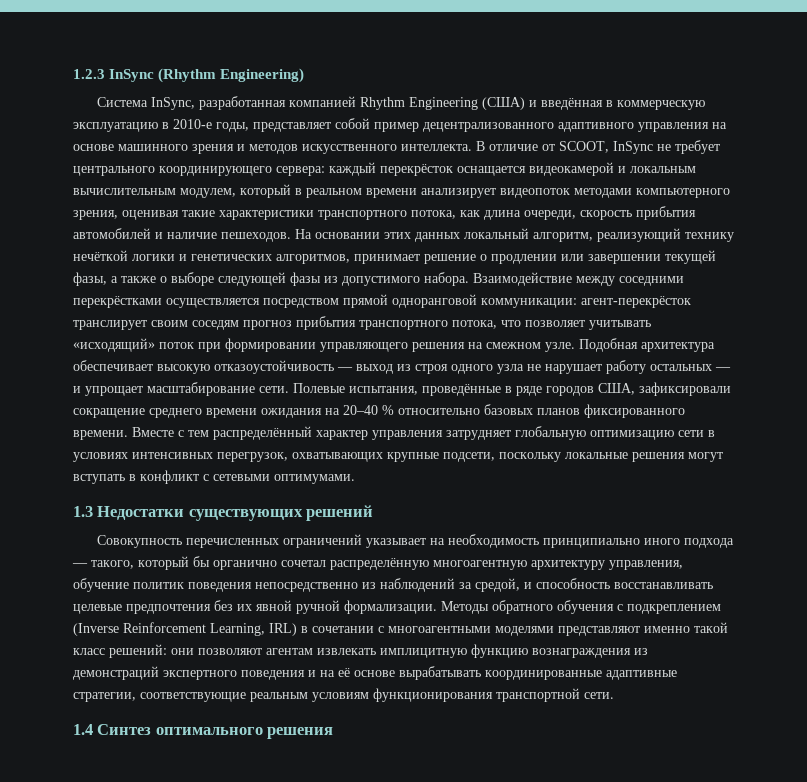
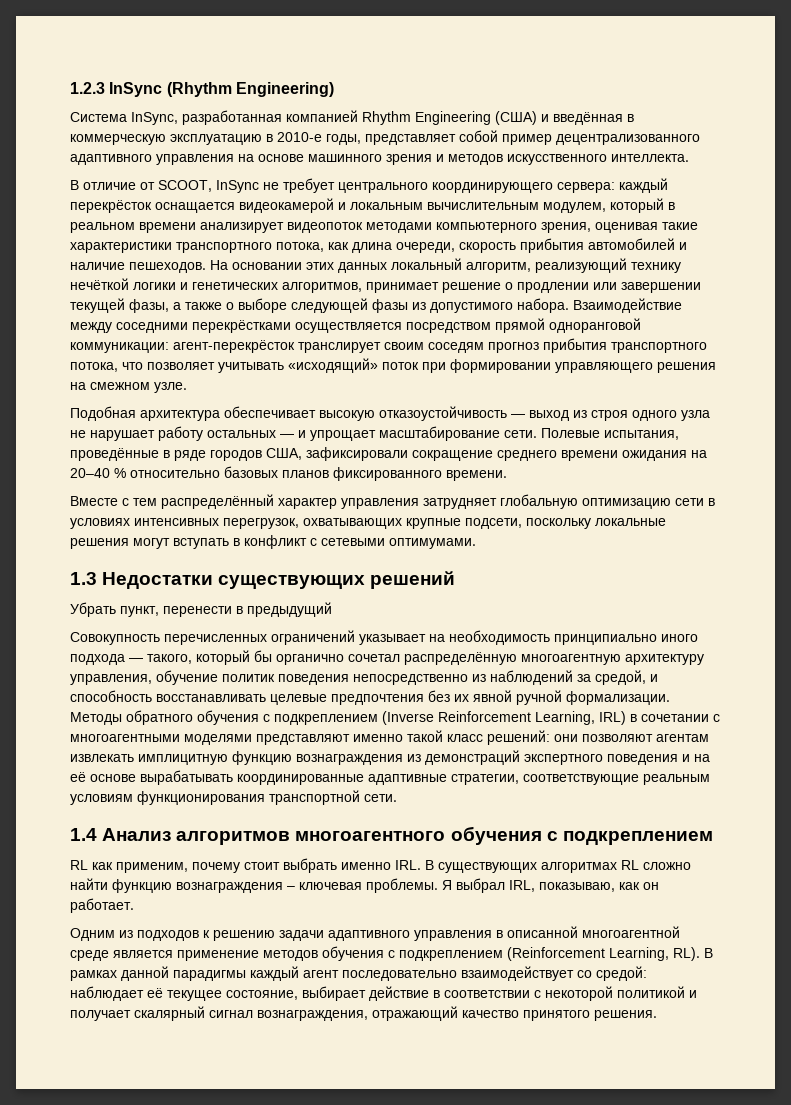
- Система InSync, разработанная компанией Rhythm Engineering (США) и введённая в коммерческую эксплуатацию в 2010-е годы, представляет собой пример децентрализованного адаптивного управления на основе машинного зрения и методов искусственного интеллекта. В отличие от SCOOT, InSync не требует центрального координирующего сервера:
+ Система InSync, разработанная компанией Rhythm Engineering (США) и введённая в коммерческую эксплуатацию в 2010-е годы, представляет собой пример децентрализованного адаптивного управления на основе машинного зрения и методов искусственного интеллекта.
+ В отличие от SCOOT, InSync не требует центрального координирующего сервера:
- Взаимодействие между соседними перекрёстками осуществляется посредством прямой одноранговой коммуникации: агент-перекрёсток транслирует своим соседям прогноз прибытия транспортного потока, что позволяет учитывать «исходящий» поток при формировании управляющего решения на смежном узле. Подобная архитектура обеспечивает высокую отказоустойчивость — выход из строя одного узла не нарушает работу остальных — и упрощает масштабирование сети.
+ Взаимодействие между соседними перекрёстками осуществляется посредством прямой одноранговой коммуникации: агент-перекрёсток транслирует своим соседям прогноз прибытия транспортного потока, что позволяет учитывать «исходящий» поток при формировании управляющего решения на смежном узле.
+ Подобная архитектура обеспечивает высокую отказоустойчивость — выход из строя одного узла не нарушает работу остальных — и упрощает масштабирование сети.
- Полевые испытания, проведённые в ряде городов США, зафиксировали сокращение среднего времени ожидания на 20–40 % относительно базовых планов фиксированного времени. Вместе с тем распределённый характер управления затрудняет глобальную оптимизацию сети в условиях интенсивных перегрузок, охватывающих крупные подсети, поскольку локальные решения могут вступать в конфликт с сетевыми оптимумами.
+ Полевые испытания, проведённые в ряде городов США, зафиксировали сокращение среднего времени ожидания на 20–40 % относительно базовых планов фиксированного времени.
+ Вместе с тем распределённый характер управления затрудняет глобальную оптимизацию сети в условиях интенсивных перегрузок, охватывающих крупные подсети, поскольку локальные решения могут вступать в конфликт с сетевыми оптимумами.
+ Убрать пункт, перенести в предыдущий
- 1.4 Синтез оптимального решения
+ 1.4 Анализ алгоритмов многоагентного обучения с подкреплением
+ RL как применим, почему стоит выбрать именно IRL. В существующих алгоритмах RL сложно найти функцию вознаграждения – ключевая проблемы. Я выбрал IRL, показываю, как он работает.
+ Одним из подходов к решению задачи адаптивного управления в описанной многоагентной среде является применение методов обучения с подкреплением (Reinforcement Learning, RL). В рамках данной парадигмы каждый агент последовательно взаимодействует со средой: наблюдает её текущее состояние, выбирает действие в соответствии с некоторой политикой и получает скалярный сигнал вознаграждения, отражающий качество принятого решения.

